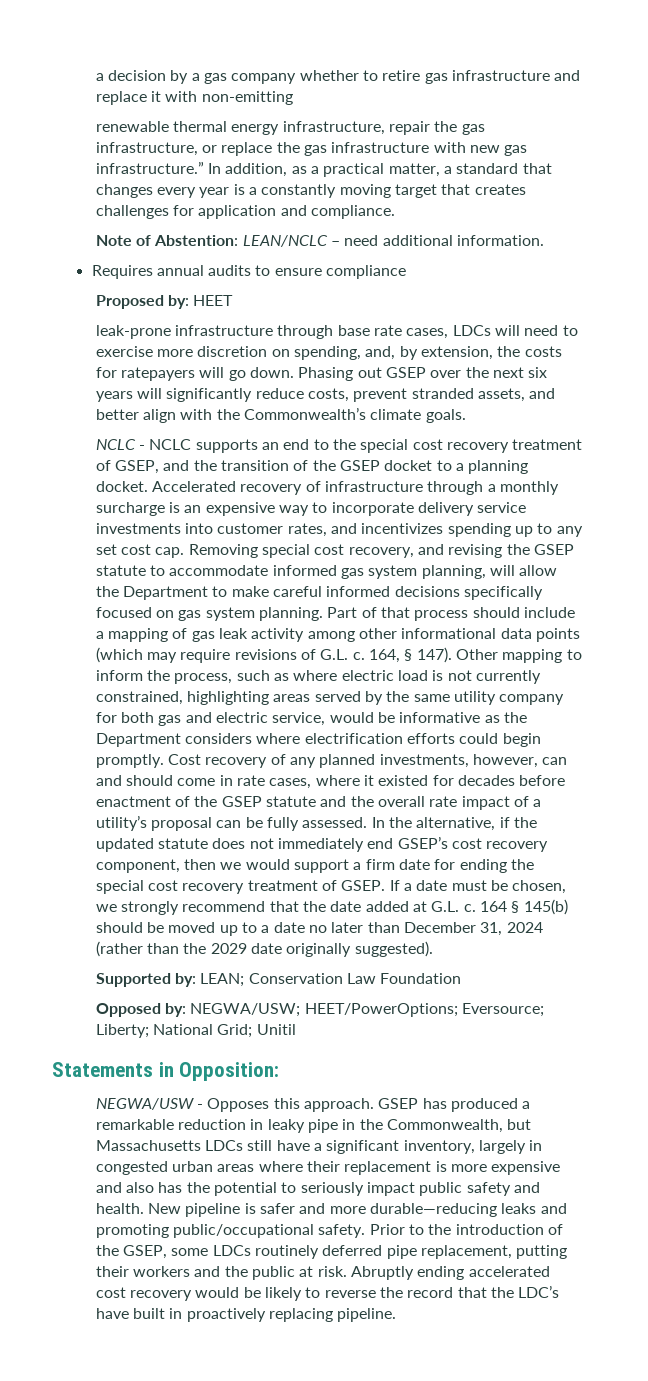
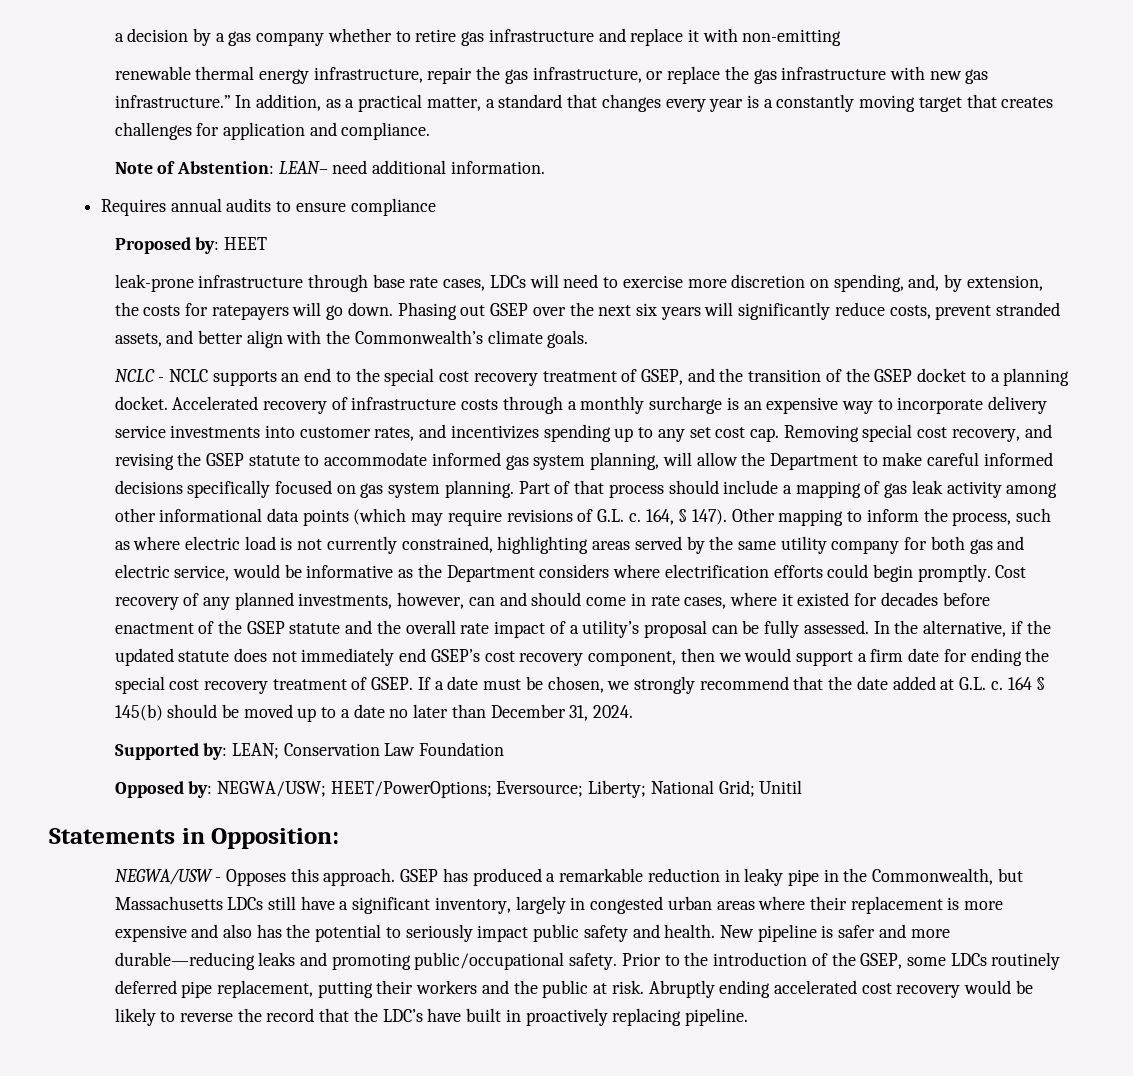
- Note of Abstention: LEAN/NCLC – need additional information.
+ Note of Abstention: LEAN– need additional information.
- Accelerated recovery of infrastructure through a monthly surcharge is an expensive way to incorporate delivery service investments into customer rates, and incentivizes spending up to any set cost cap.
+ Accelerated recovery of infrastructure costs through a monthly surcharge is an expensive way to incorporate delivery service investments into customer rates, and incentivizes spending up to any set cost cap.
- 164 § 145(b) should be moved up to a date no later than December 31, 2024 (rather than the 2029 date originally suggested).
+ 164 § 145(b) should be moved up to a date no later than December 31, 2024.

